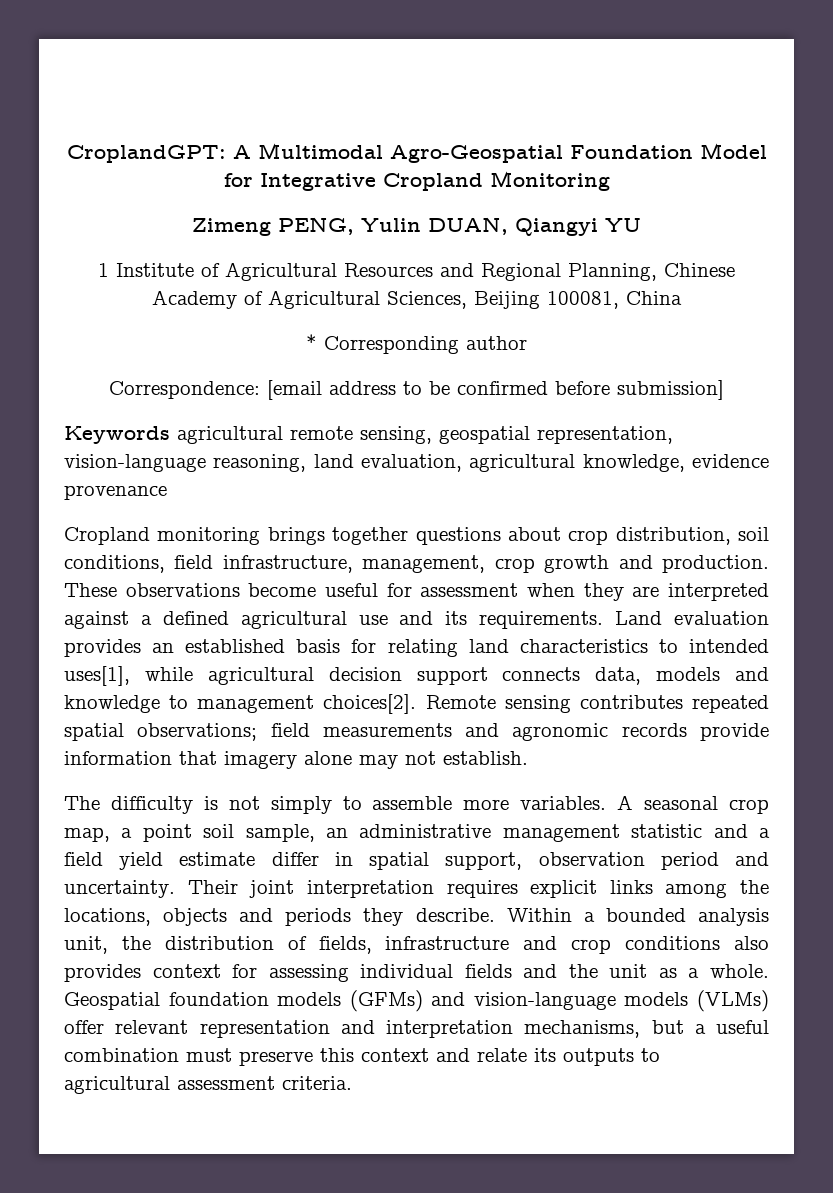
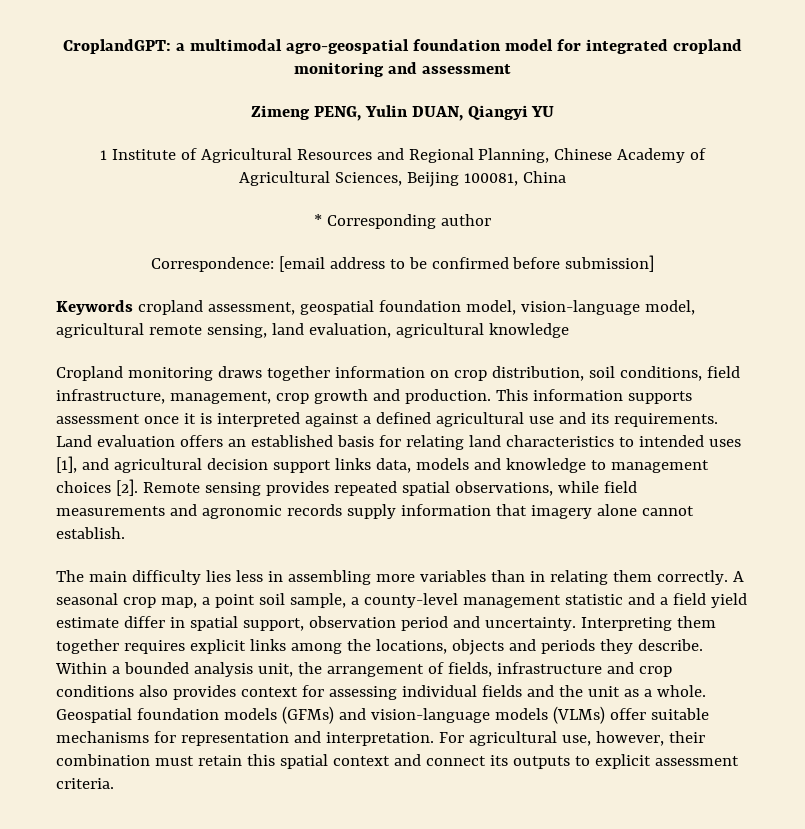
- CroplandGPT: A Multimodal Agro-Geospatial Foundation Model for Integrative Cropland Monitoring
+ CroplandGPT: a multimodal agro-geospatial foundation model for integrated cropland monitoring and assessment
- Keywords agricultural remote sensing, geospatial representation, vision-language reasoning, land evaluation, agricultural knowledge, evidence provenance
- Cropland monitoring brings together questions about crop distribution, soil conditions, field infrastructure, management, crop growth and production.
+ Keywords cropland assessment, geospatial foundation model, vision-language model, agricultural remote sensing, land evaluation, agricultural knowledge
+ Cropland monitoring draws together information on crop distribution, soil conditions, field infrastructure, management, crop growth and production.
- These observations become useful for assessment when they are interpreted against a defined agricultural use and its requirements.
+ This information supports assessment once it is interpreted against a defined agricultural use and its requirements.
- Land evaluation provides an established basis for relating land characteristics to intended uses[1], while agricultural decision support connects data, models and knowledge to management choices[2].
+ Land evaluation offers an established basis for relating land characteristics to intended uses [1], and agricultural decision support links data, models and knowledge to management choices [2].
- Remote sensing contributes repeated spatial observations; field measurements and agronomic records provide information that imagery alone may not establish.
+ Remote sensing provides repeated spatial observations, while field measurements and agronomic records supply information that imagery alone cannot establish.
- The difficulty is not simply to assemble more variables.
+ The main difficulty lies less in assembling more variables than in relating them correctly.
- A seasonal crop map, a point soil sample, an administrative management statistic and a field yield estimate differ in spatial support, observation period and uncertainty.
+ A seasonal crop map, a point soil sample, a county-level management statistic and a field yield estimate differ in spatial support, observation period and uncertainty.
- Their joint interpretation requires explicit links among the locations, objects and periods they describe.
+ Interpreting them together requires explicit links among the locations, objects and periods they describe.
- Within a bounded analysis unit, the distribution of fields, infrastructure and crop conditions also provides context for assessing individual fields and the unit as a whole.
+ Within a bounded analysis unit, the arrangement of fields, infrastructure and crop conditions also provides context for assessing individual fields and the unit as a whole.
- Geospatial foundation models (GFMs) and vision-language models (VLMs) offer relevant representation and interpretation mechanisms, but a useful combination must preserve this context and relate its outputs to agricultural assessment criteria.
+ Geospatial foundation models (GFMs) and vision-language models (VLMs) offer suitable mechanisms for representation and interpretation. For agricultural use, however, their combination must retain this spatial context and connect its outputs to explicit assessment criteria.

